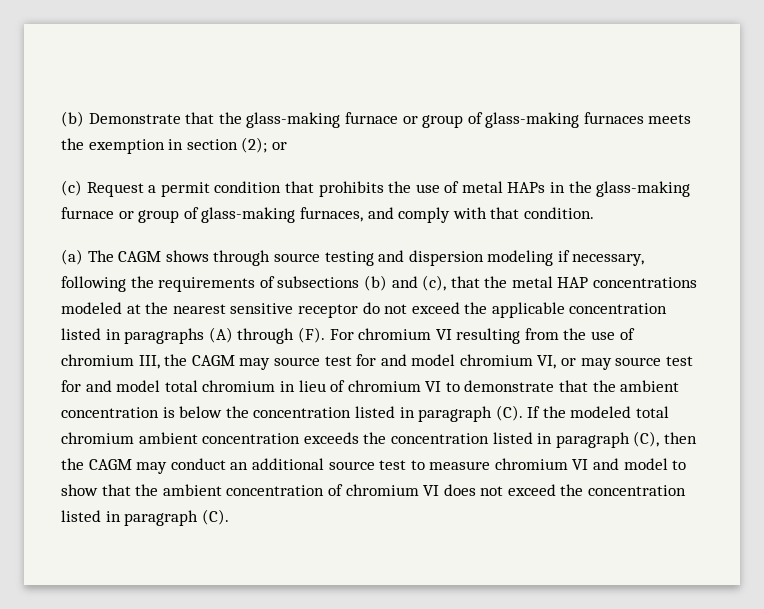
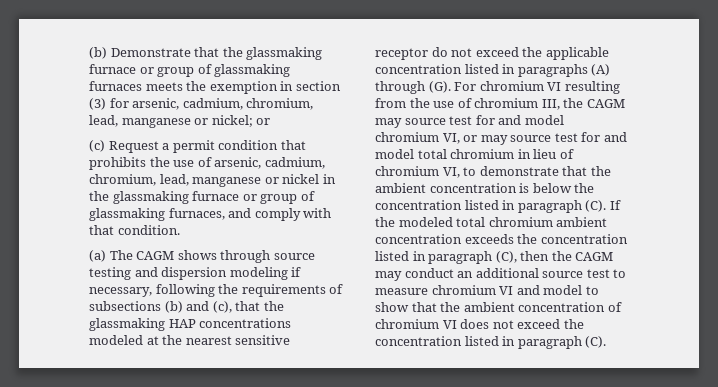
- (b) Demonstrate that the glass-making furnace or group of glass-making furnaces meets the exemption in section (2); or
+ (b) Demonstrate that the glassmaking furnace or group of glassmaking furnaces meets the exemption in section (3) for arsenic, cadmium, chromium, lead, manganese or nickel; or
- (c) Request a permit condition that prohibits the use of metal HAPs in the glass-making furnace or group of glass-making furnaces, and comply with that condition.
+ (c) Request a permit condition that prohibits the use of arsenic, cadmium, chromium, lead, manganese or nickel in the glassmaking furnace or group of glassmaking furnaces, and comply with that condition.
- (a) The CAGM shows through source testing and dispersion modeling if necessary, following the requirements of subsections (b) and (c), that the metal HAP concentrations modeled at the nearest sensitive receptor do not exceed the applicable concentration listed in paragraphs (A) through (F). For chromium VI resulting from the use of chromium III, the CAGM may source test for and model chromium VI, or may source test for and model total chromium in lieu of chromium VI to demonstrate that the ambient concentration is below the concentration listed in paragraph (C). If the modeled total chromium ambient concentration exceeds the concentration listed in paragraph (C), then the CAGM may conduct an additional source test to measure chromium VI and model to show that the ambient concentration of chromium VI does not exceed the concentration listed in paragraph (C).
+ (a) The CAGM shows through source testing and dispersion modeling if necessary, following the requirements of subsections (b) and (c), that the glassmaking HAP concentrations modeled at the nearest sensitive receptor do not exceed the applicable concentration listed in paragraphs (A) through (G). For chromium VI resulting from the use of chromium III, the CAGM may source test for and model chromium VI, or may source test for and model total chromium in lieu of chromium VI, to demonstrate that the ambient concentration is below the concentration listed in paragraph (C). If the modeled total chromium ambient concentration exceeds the concentration listed in paragraph (C), then the CAGM may conduct an additional source test to measure chromium VI and model to show that the ambient concentration of chromium VI does not exceed the concentration listed in paragraph (C).

